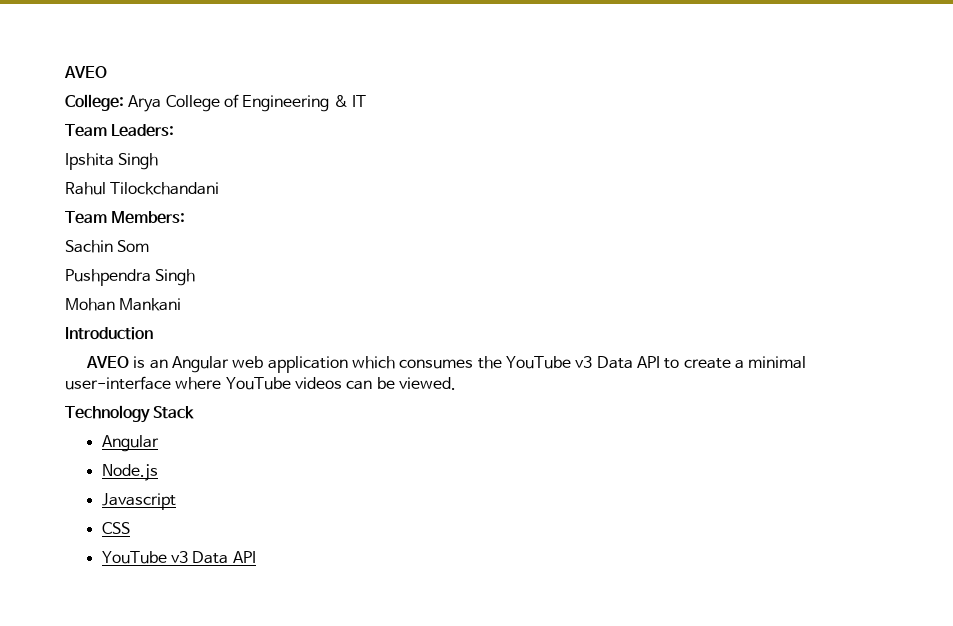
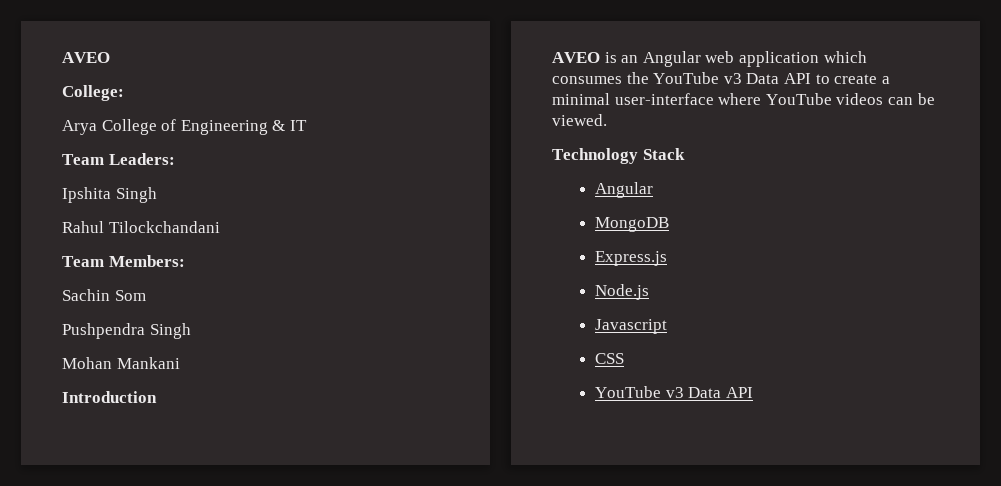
- College: Arya College of Engineering & IT
+ College:
+ Arya College of Engineering & IT
+ MongoDB
+ Express.js

